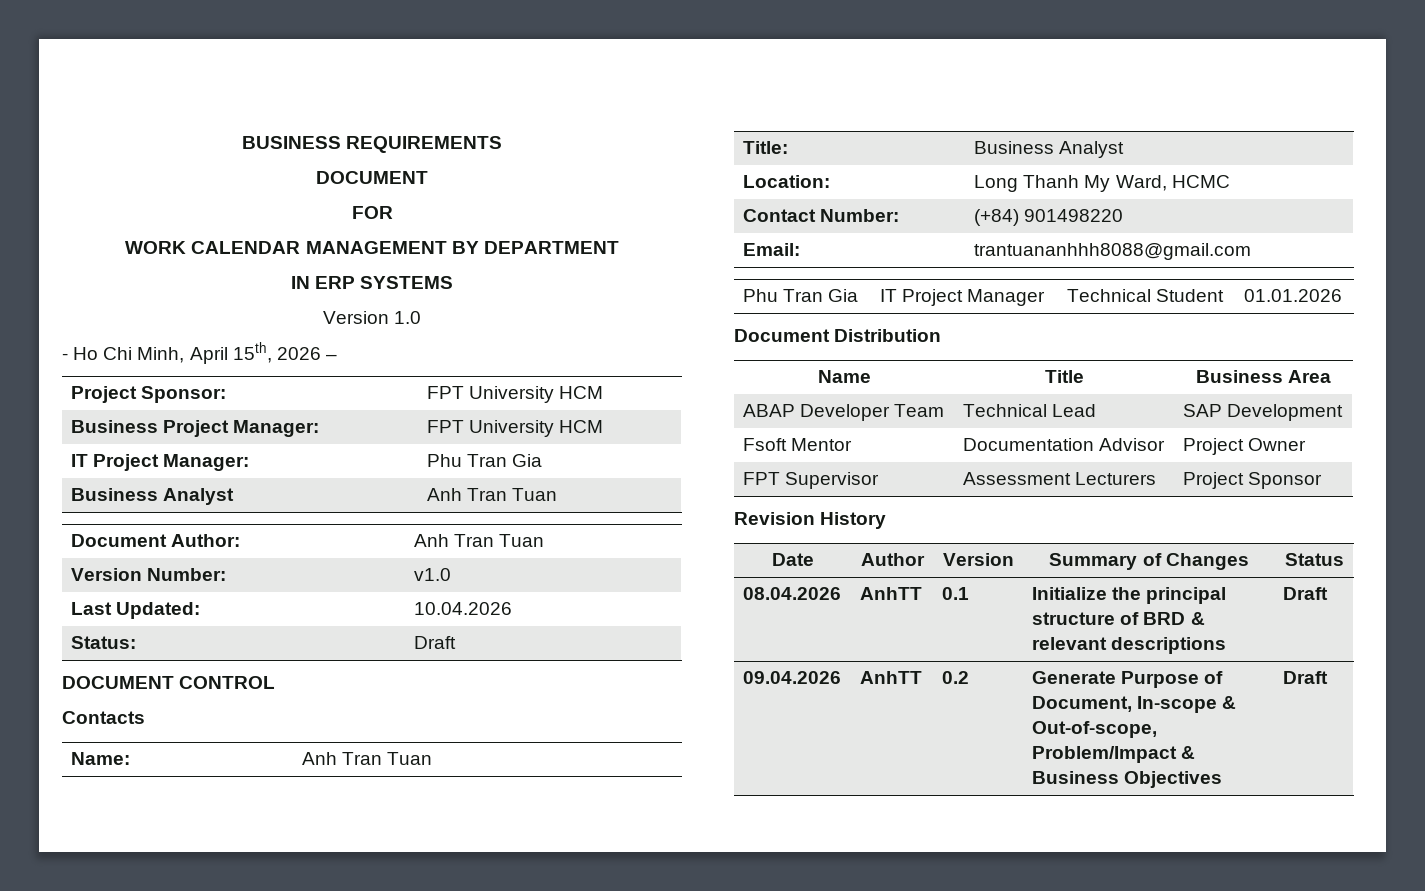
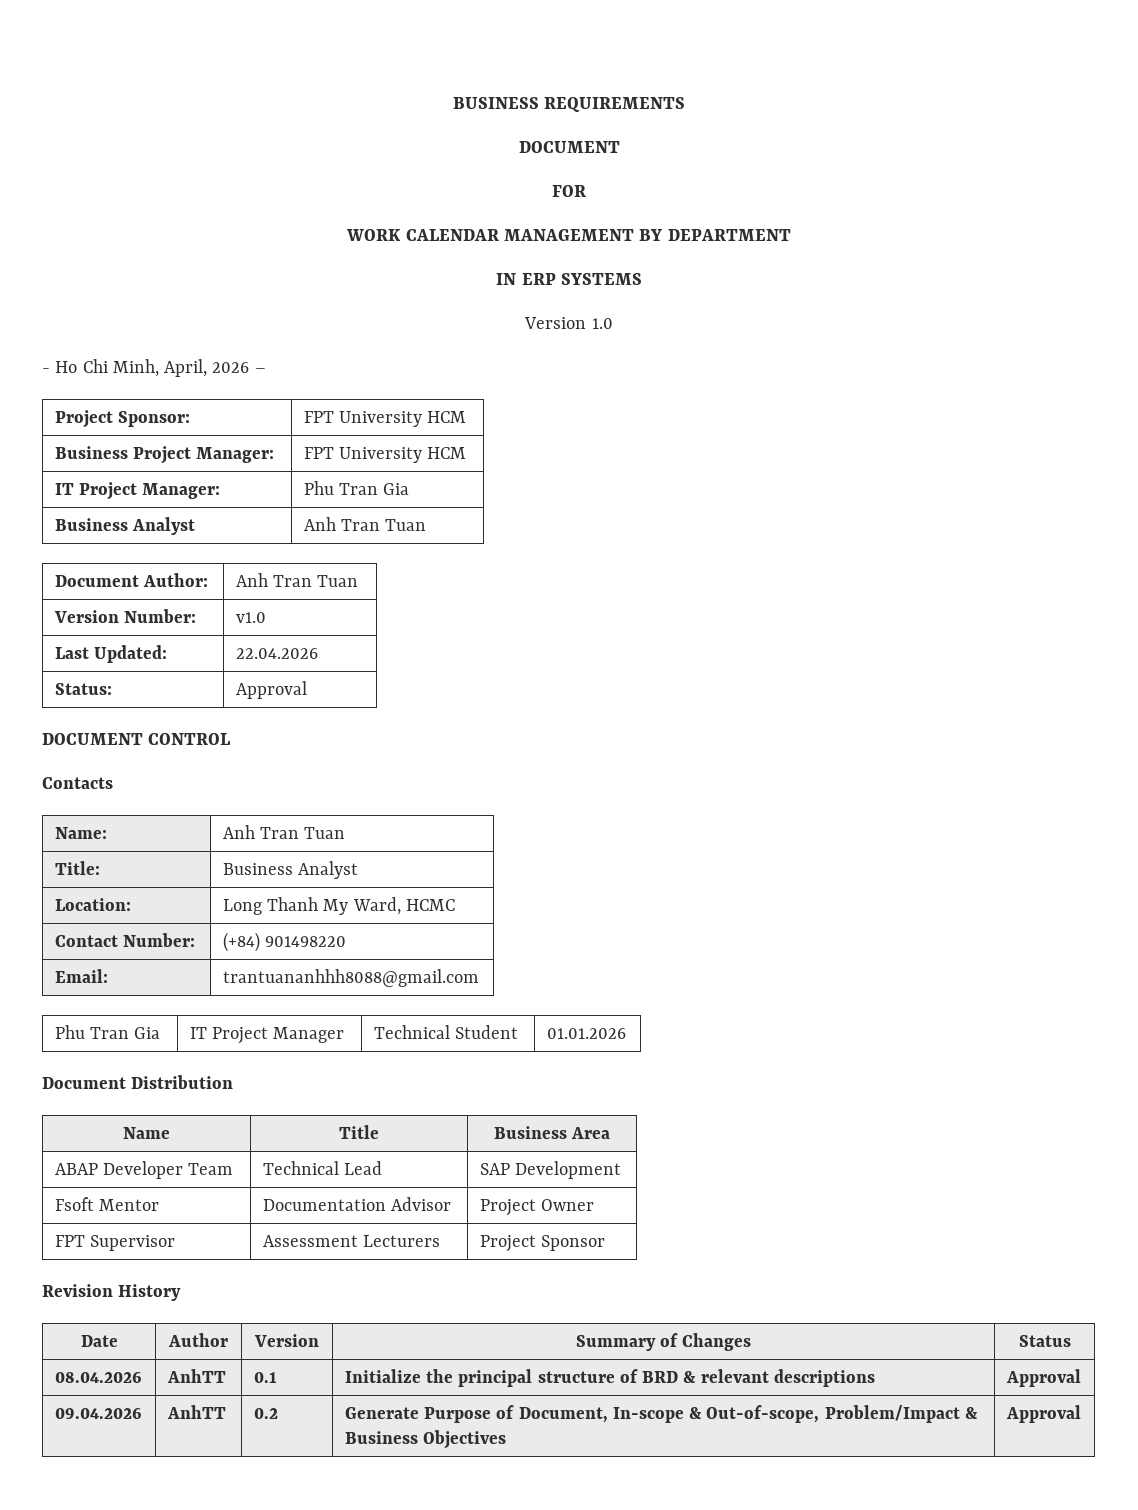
- - Ho Chi Minh, April 15th, 2026 –
+ - Ho Chi Minh, April, 2026 –
- Last Updated: | 10.04.2026
+ Last Updated: | 22.04.2026
- Status: | Draft
+ Status: | Approval
- 08.04.2026 | AnhTT | 0.1 | Initialize the principal structure of BRD & relevant descriptions | Draft
+ 08.04.2026 | AnhTT | 0.1 | Initialize the principal structure of BRD & relevant descriptions | Approval
- 09.04.2026 | AnhTT | 0.2 | Generate Purpose of Document, In-scope & Out-of-scope, Problem/Impact & Business Objectives | Draft
+ 09.04.2026 | AnhTT | 0.2 | Generate Purpose of Document, In-scope & Out-of-scope, Problem/Impact & Business Objectives | Approval

